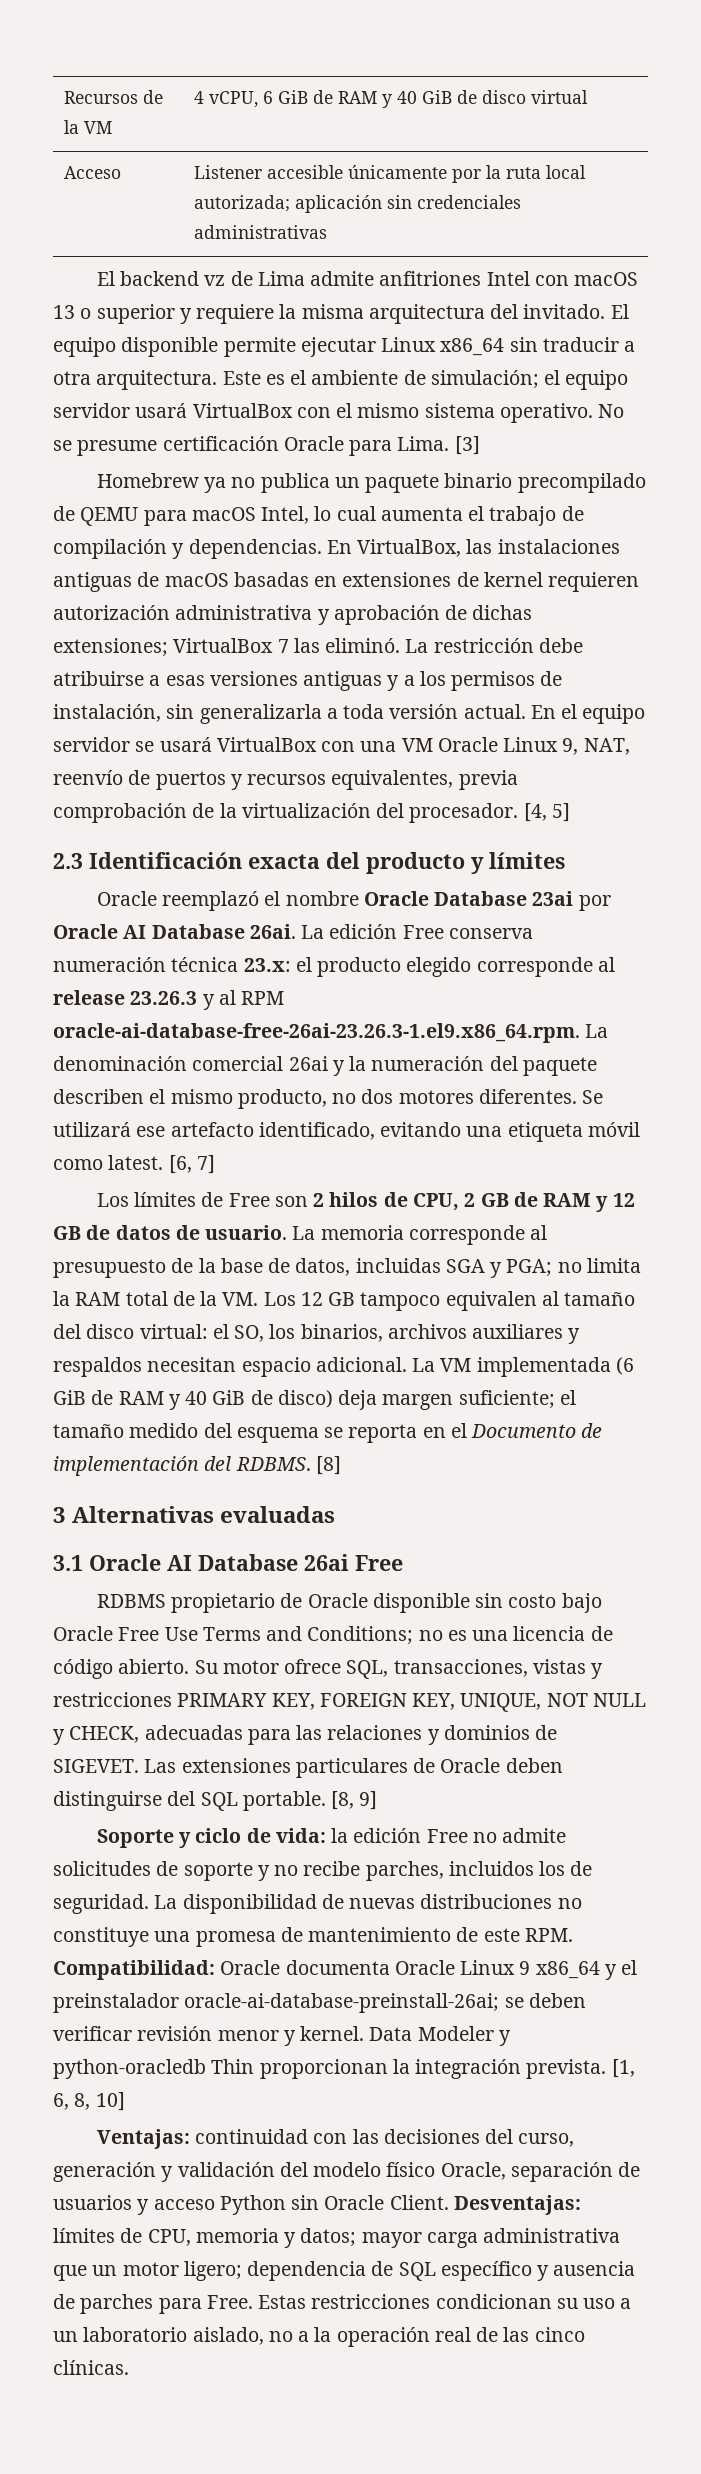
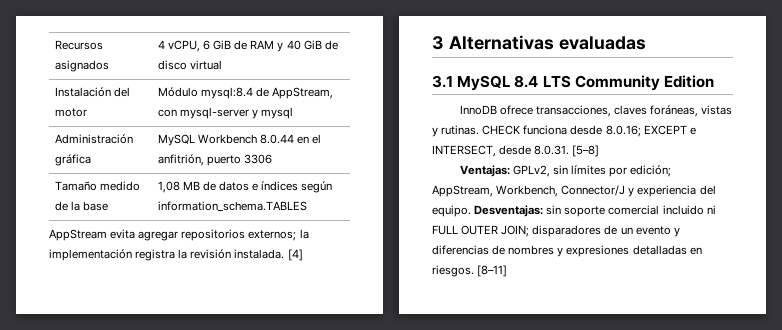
- Recursos de la VM | 4 vCPU, 6 GiB de RAM y 40 GiB de disco virtual
+ Recursos asignados | 4 vCPU, 6 GiB de RAM y 40 GiB de disco virtual
- Acceso | Listener accesible únicamente por la ruta local autorizada; aplicación sin credenciales administrativas
- El backend vz de Lima admite anfitriones Intel con macOS 13 o superior y requiere la misma arquitectura del invitado. El equipo disponible permite ejecutar Linux x86_64 sin traducir a otra arquitectura. Este es el ambiente de simulación; el equipo servidor usará VirtualBox con el mismo sistema operativo. No se presume certificación Oracle para Lima. [3]
- Homebrew ya no publica un paquete binario precompilado de QEMU para macOS Intel, lo cual aumenta el trabajo de compilación y dependencias. En VirtualBox, las instalaciones antiguas de macOS basadas en extensiones de kernel requieren autorización administrativa y aprobación de dichas extensiones; VirtualBox 7 las eliminó. La restricción debe atribuirse a esas versiones antiguas y a los permisos de instalación, sin generalizarla a toda versión actual. En el equipo servidor se usará VirtualBox con una VM Oracle Linux 9, NAT, reenvío de puertos y recursos equivalentes, previa comprobación de la virtualización del procesador. [4, 5]
- 2.3 Identificación exacta del producto y límites
- Oracle reemplazó el nombre Oracle Database 23ai por Oracle AI Database 26ai. La edición Free conserva numeración técnica 23.x: el producto elegido corresponde al release 23.26.3 y al RPM oracle-ai-database-free-26ai-23.26.3-1.el9.x86_64.rpm. La denominación comercial 26ai y la numeración del paquete describen el mismo producto, no dos motores diferentes. Se utilizará ese artefacto identificado, evitando una etiqueta móvil como latest. [6, 7]
- Los límites de Free son 2 hilos de CPU, 2 GB de RAM y 12 GB de datos de usuario. La memoria corresponde al presupuesto de la base de datos, incluidas SGA y PGA; no limita la RAM total de la VM. Los 12 GB tampoco equivalen al tamaño del disco virtual: el SO, los binarios, archivos auxiliares y respaldos necesitan espacio adicional. La VM implementada (6 GiB de RAM y 40 GiB de disco) deja margen suficiente; el tamaño medido del esquema se reporta en el Documento de implementación del RDBMS. [8]
+ Instalación del motor | Módulo mysql:8.4 de AppStream, con mysql-server y mysql
+ Administración gráfica | MySQL Workbench 8.0.44 en el anfitrión, puerto 3306
+ Tamaño medido de la base | 1,08 MB de datos e índices según information_schema.TABLES
+ AppStream evita agregar repositorios externos; la implementación registra la revisión instalada. [4]
  3 Alternativas evaluadas
- 3.1 Oracle AI Database 26ai Free
- RDBMS propietario de Oracle disponible sin costo bajo Oracle Free Use Terms and Conditions; no es una licencia de código abierto. Su motor ofrece SQL, transacciones, vistas y restricciones PRIMARY KEY, FOREIGN KEY, UNIQUE, NOT NULL y CHECK, adecuadas para las relaciones y dominios de SIGEVET. Las extensiones particulares de Oracle deben distinguirse del SQL portable. [8, 9]
- Soporte y ciclo de vida: la edición Free no admite solicitudes de soporte y no recibe parches, incluidos los de seguridad. La disponibilidad de nuevas distribuciones no constituye una promesa de mantenimiento de este RPM. Compatibilidad: Oracle documenta Oracle Linux 9 x86_64 y el preinstalador oracle-ai-database-preinstall-26ai; se deben verificar revisión menor y kernel. Data Modeler y python-oracledb Thin proporcionan la integración prevista. [1, 6, 8, 10]
- Ventajas: continuidad con las decisiones del curso, generación y validación del modelo físico Oracle, separación de usuarios y acceso Python sin Oracle Client. Desventajas: límites de CPU, memoria y datos; mayor carga administrativa que un motor ligero; dependencia de SQL específico y ausencia de parches para Free. Estas restricciones condicionan su uso a un laboratorio aislado, no a la operación real de las cinco clínicas.
+ 3.1 MySQL 8.4 LTS Community Edition
+ InnoDB ofrece transacciones, claves foráneas, vistas y rutinas. CHECK funciona desde 8.0.16; EXCEPT e INTERSECT, desde 8.0.31. [5–8]
+ Ventajas: GPLv2, sin límites por edición; AppStream, Workbench, Connector/J y experiencia del equipo. Desventajas: sin soporte comercial incluido ni FULL OUTER JOIN; disparadores de un evento y diferencias de nombres y expresiones detalladas en riesgos. [8–11]

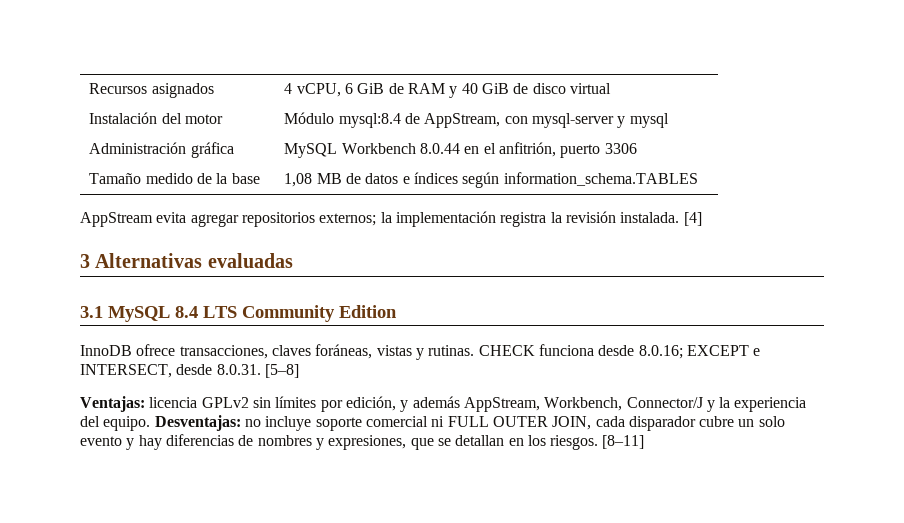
- Ventajas: GPLv2, sin límites por edición; AppStream, Workbench, Connector/J y experiencia del equipo.
+ Ventajas: licencia GPLv2 sin límites por edición, y además AppStream, Workbench, Connector/J y la experiencia del equipo.
- Desventajas: sin soporte comercial incluido ni FULL OUTER JOIN; disparadores de un evento y diferencias de nombres y expresiones detalladas en riesgos.
+ Desventajas: no incluye soporte comercial ni FULL OUTER JOIN, cada disparador cubre un solo evento y hay diferencias de nombres y expresiones, que se detallan en los riesgos.

